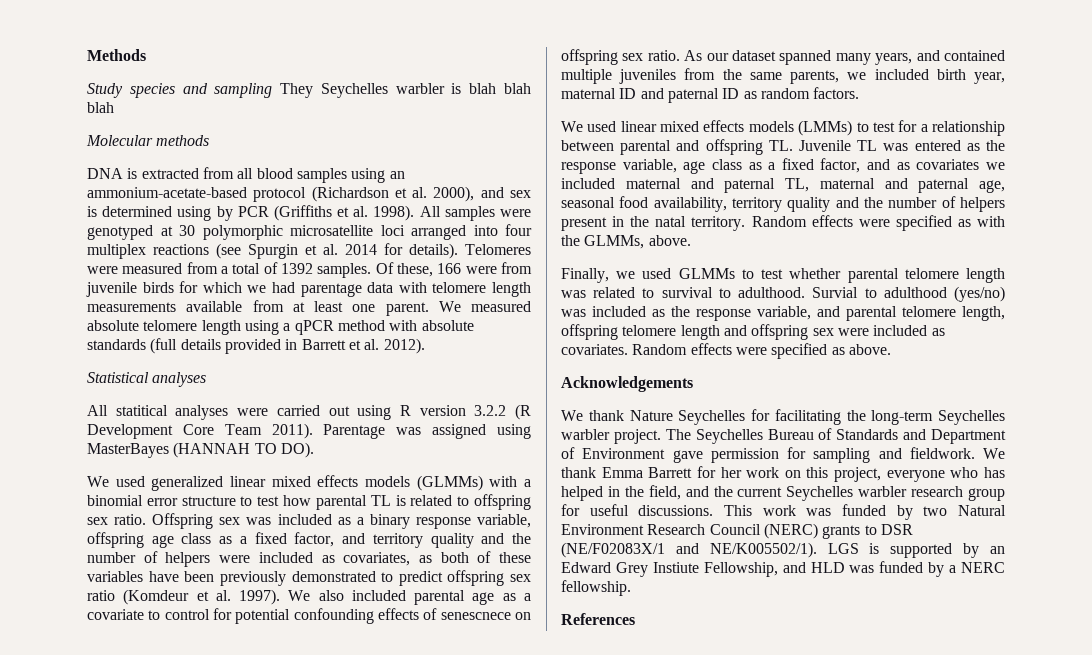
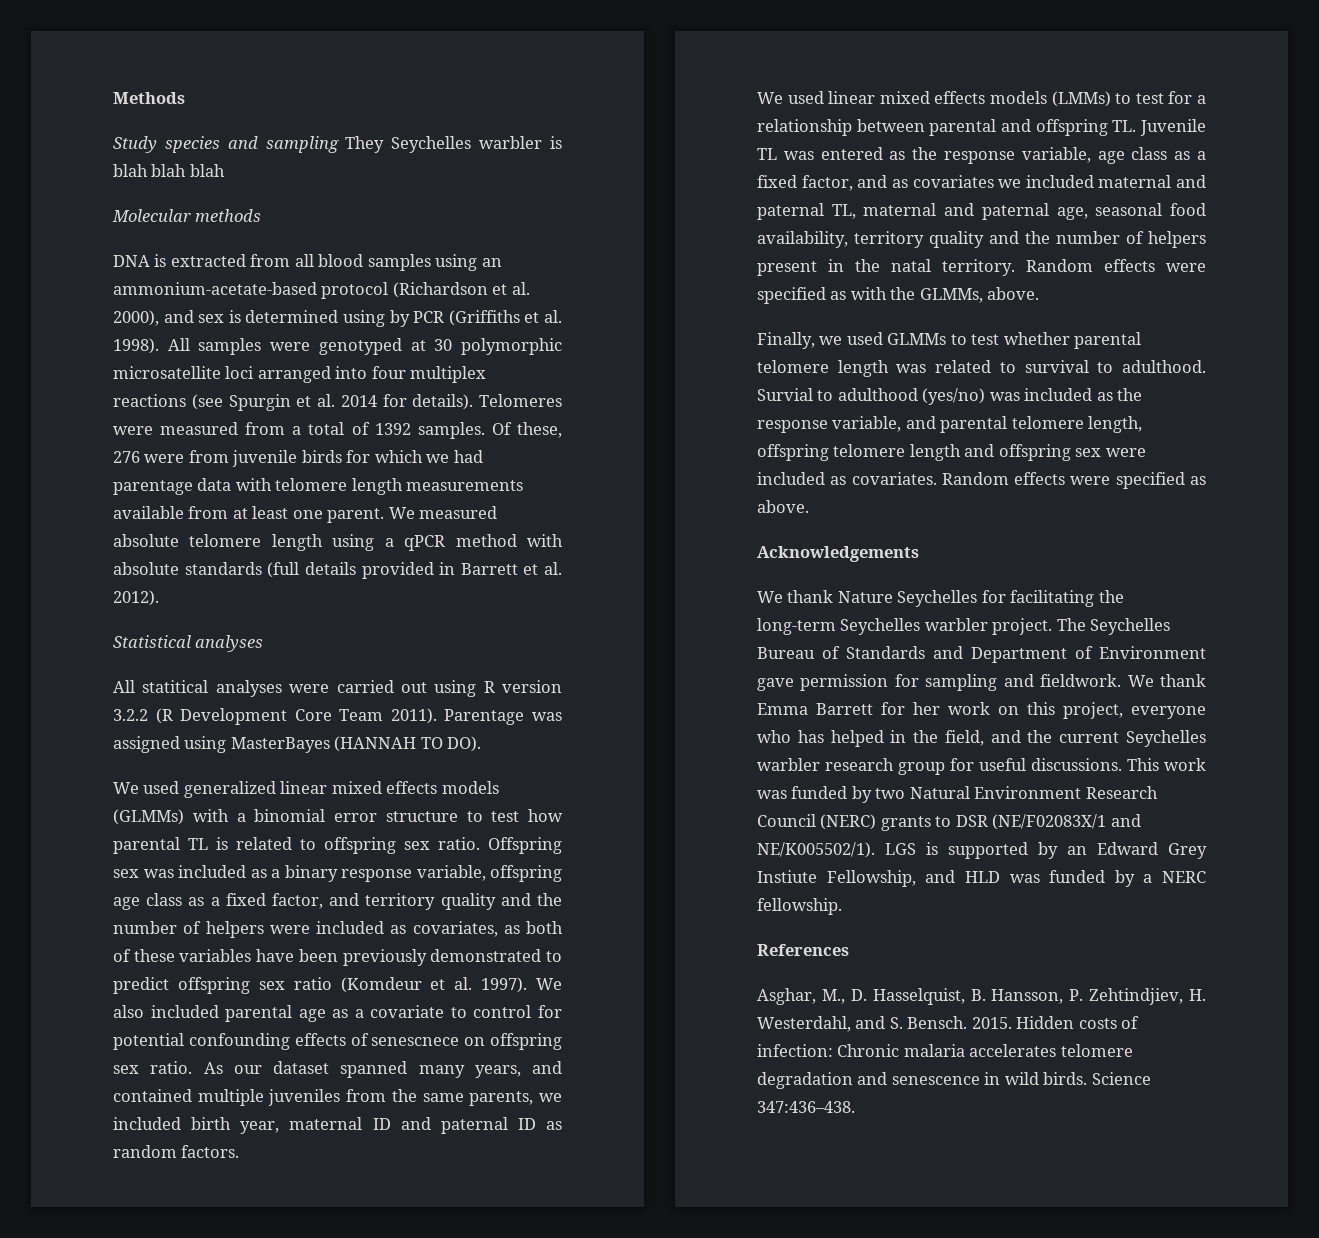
- Of these, 166 were from juvenile birds for which we had parentage data with telomere length measurements available from at least one parent.
+ Of these, 276 were from juvenile birds for which we had parentage data with telomere length measurements available from at least one parent.
+ Asghar, M., D. Hasselquist, B. Hansson, P. Zehtindjiev, H. Westerdahl, and S. Bensch. 2015. Hidden costs of infection: Chronic malaria accelerates telomere degradation and senescence in wild birds. Science 347:436–438.

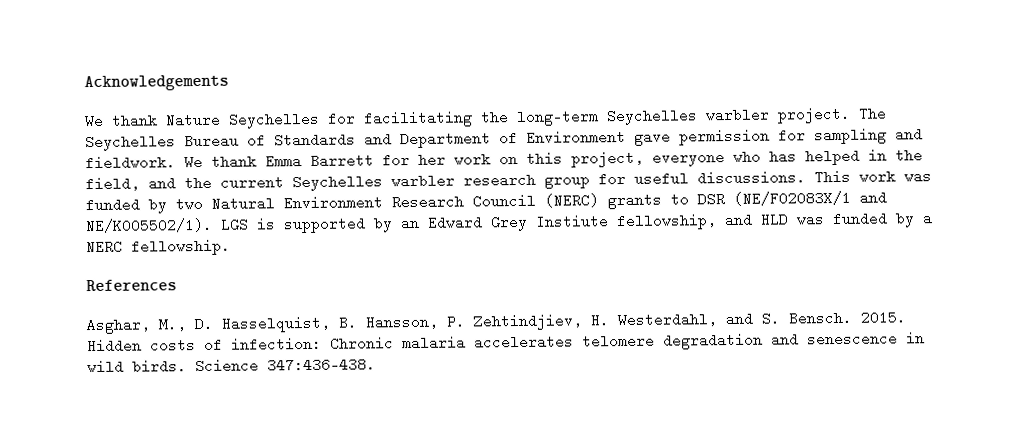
- Methods
- Study species and sampling They Seychelles warbler is blah blah blah
- Molecular methods
- DNA is extracted from all blood samples using an ammonium-acetate-based protocol (Richardson et al. 2000), and sex is determined using by PCR (Griffiths et al. 1998). All samples were genotyped at 30 polymorphic microsatellite loci arranged into four multiplex reactions (see Spurgin et al. 2014 for details). Telomeres were measured from a total of 1392 samples. Of these, 276 were from juvenile birds for which we had parentage data with telomere length measurements available from at least one parent. We measured absolute telomere length using a qPCR method with absolute standards (full details provided in Barrett et al. 2012).
- Statistical analyses
- All statitical analyses were carried out using R version 3.2.2 (R Development Core Team 2011). Parentage was assigned using MasterBayes (HANNAH TO DO).
- We used generalized linear mixed effects models (GLMMs) with a binomial error structure to test how parental TL is related to offspring sex ratio. Offspring sex was included as a binary response variable, offspring age class as a fixed factor, and territory quality and the number of helpers were included as covariates, as both of these variables have been previously demonstrated to predict offspring sex ratio (Komdeur et al. 1997). We also included parental age as a covariate to control for potential confounding effects of senescnece on offspring sex ratio. As our dataset spanned many years, and contained multiple juveniles from the same parents, we included birth year, maternal ID and paternal ID as random factors.
- We used linear mixed effects models (LMMs) to test for a relationship between parental and offspring TL. Juvenile TL was entered as the response variable, age class as a fixed factor, and as covariates we included maternal and paternal TL, maternal and paternal age, seasonal food availability, territory quality and the number of helpers present in the natal territory. Random effects were specified as with the GLMMs, above.
- Finally, we used GLMMs to test whether parental telomere length was related to survival to adulthood. Survial to adulthood (yes/no) was included as the response variable, and parental telomere length, offspring telomere length and offspring sex were included as covariates. Random effects were specified as above.
- LGS is supported by an Edward Grey Instiute Fellowship, and HLD was funded by a NERC fellowship.
+ LGS is supported by an Edward Grey Instiute fellowship, and HLD was funded by a NERC fellowship.

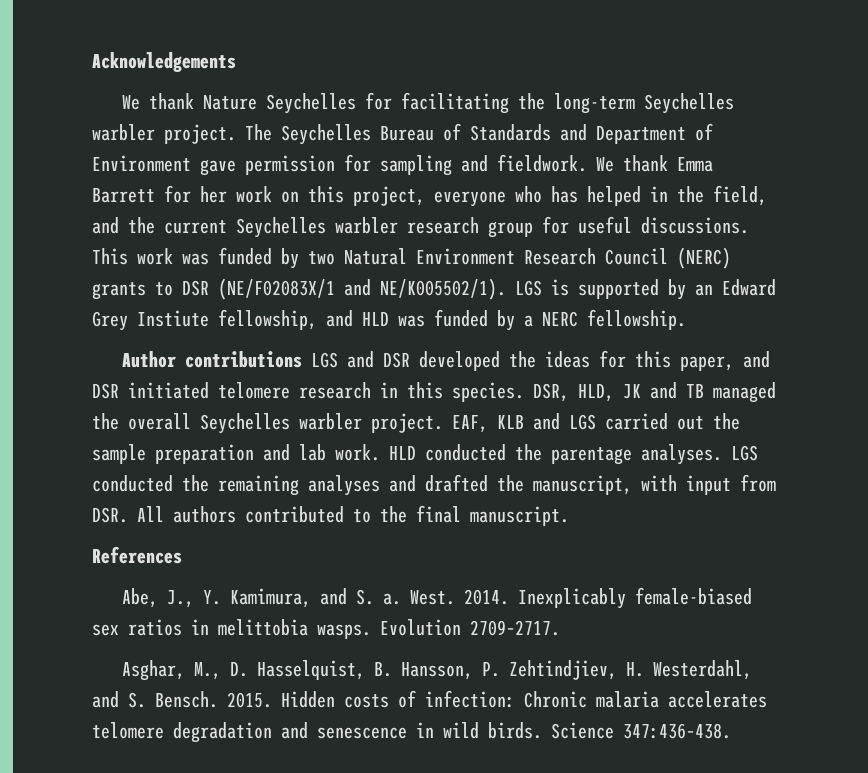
+ Author contributions LGS and DSR developed the ideas for this paper, and DSR initiated telomere research in this species. DSR, HLD, JK and TB managed the overall Seychelles warbler project. EAF, KLB and LGS carried out the sample preparation and lab work. HLD conducted the parentage analyses. LGS conducted the remaining analyses and drafted the manuscript, with input from DSR. All authors contributed to the final manuscript.
  References
+ Abe, J., Y. Kamimura, and S. a. West. 2014. Inexplicably female-biased sex ratios in melittobia wasps. Evolution 2709–2717.

